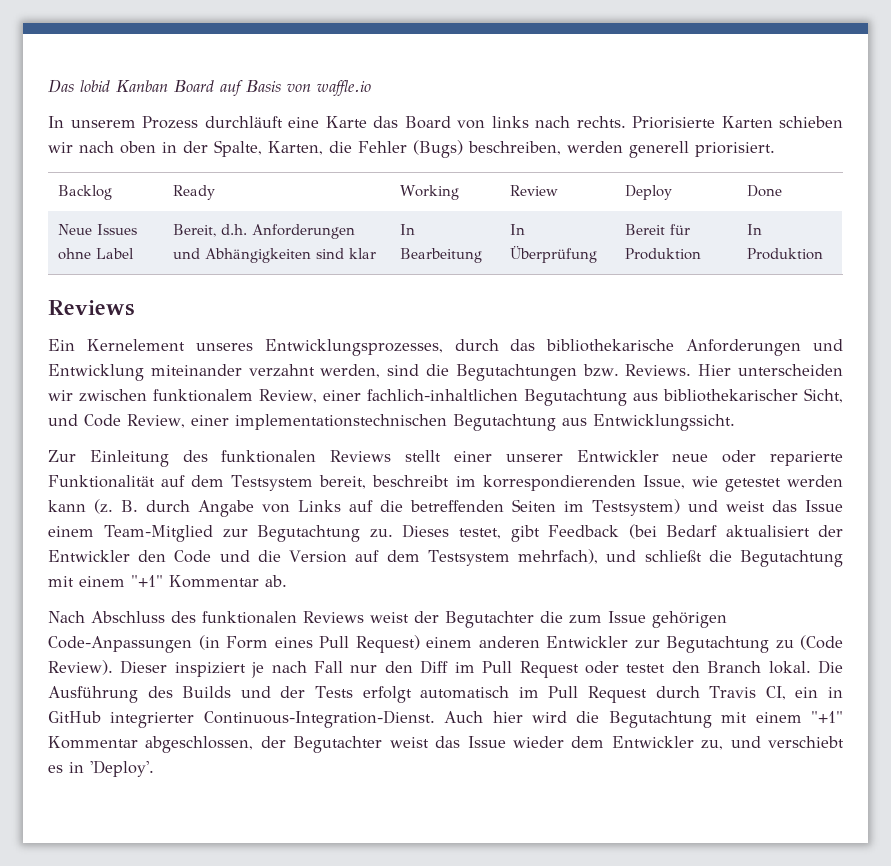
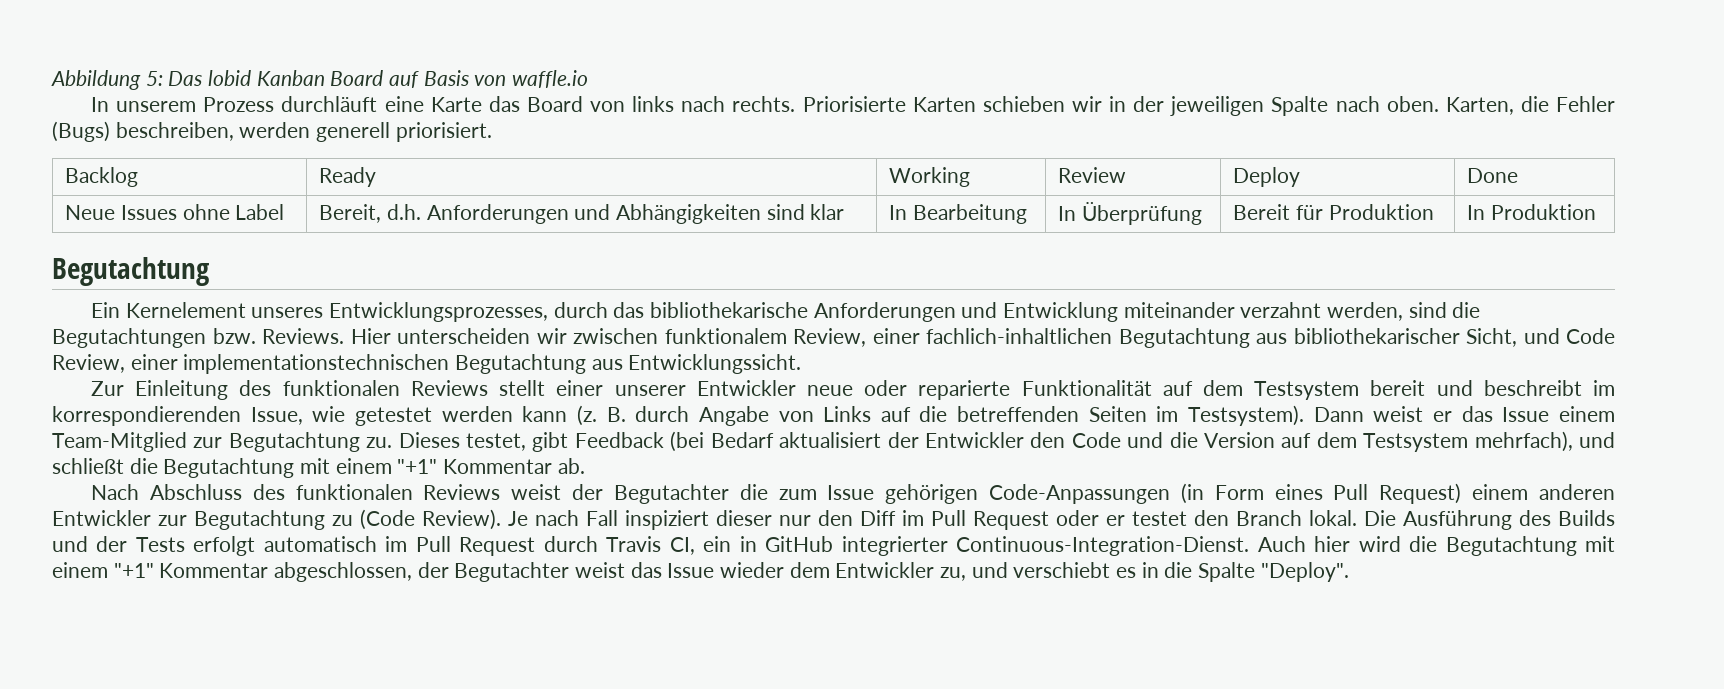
- Das lobid Kanban Board auf Basis von waffle.io
+ Abbildung 5: Das lobid Kanban Board auf Basis von waffle.io
- Priorisierte Karten schieben wir nach oben in der Spalte, Karten, die Fehler (Bugs) beschreiben, werden generell priorisiert.
+ Priorisierte Karten schieben wir in der jeweiligen Spalte nach oben. Karten, die Fehler (Bugs) beschreiben, werden generell priorisiert.
  Neue Issues ohne Label | Bereit, d.h. Anforderungen und Abhängigkeiten sind klar | In Bearbeitung | In Überprüfung | Bereit für Produktion | In Produktion
- Reviews
+ Begutachtung
- Zur Einleitung des funktionalen Reviews stellt einer unserer Entwickler neue oder reparierte Funktionalität auf dem Testsystem bereit, beschreibt im korrespondierenden Issue, wie getestet werden kann (z.
+ Zur Einleitung des funktionalen Reviews stellt einer unserer Entwickler neue oder reparierte Funktionalität auf dem Testsystem bereit und beschreibt im korrespondierenden Issue, wie getestet werden kann (z.
- B. durch Angabe von Links auf die betreffenden Seiten im Testsystem) und weist das Issue einem Team-Mitglied zur Begutachtung zu.
+ B. durch Angabe von Links auf die betreffenden Seiten im Testsystem). Dann weist er das Issue einem Team-Mitglied zur Begutachtung zu.
- Dieser inspiziert je nach Fall nur den Diff im Pull Request oder testet den Branch lokal.
+ Je nach Fall inspiziert dieser nur den Diff im Pull Request oder er testet den Branch lokal.
- Auch hier wird die Begutachtung mit einem "+1" Kommentar abgeschlossen, der Begutachter weist das Issue wieder dem Entwickler zu, und verschiebt es in 'Deploy'.
+ Auch hier wird die Begutachtung mit einem "+1" Kommentar abgeschlossen, der Begutachter weist das Issue wieder dem Entwickler zu, und verschiebt es in die Spalte "Deploy".

